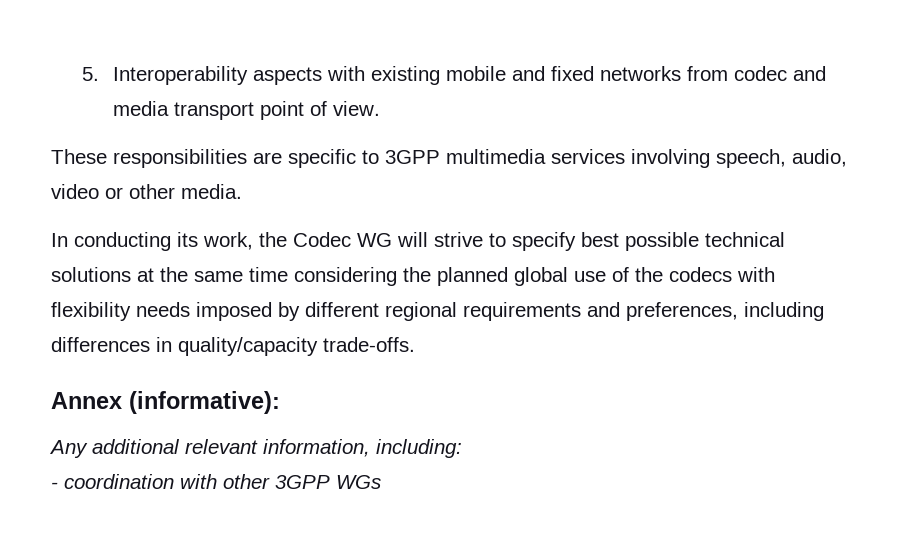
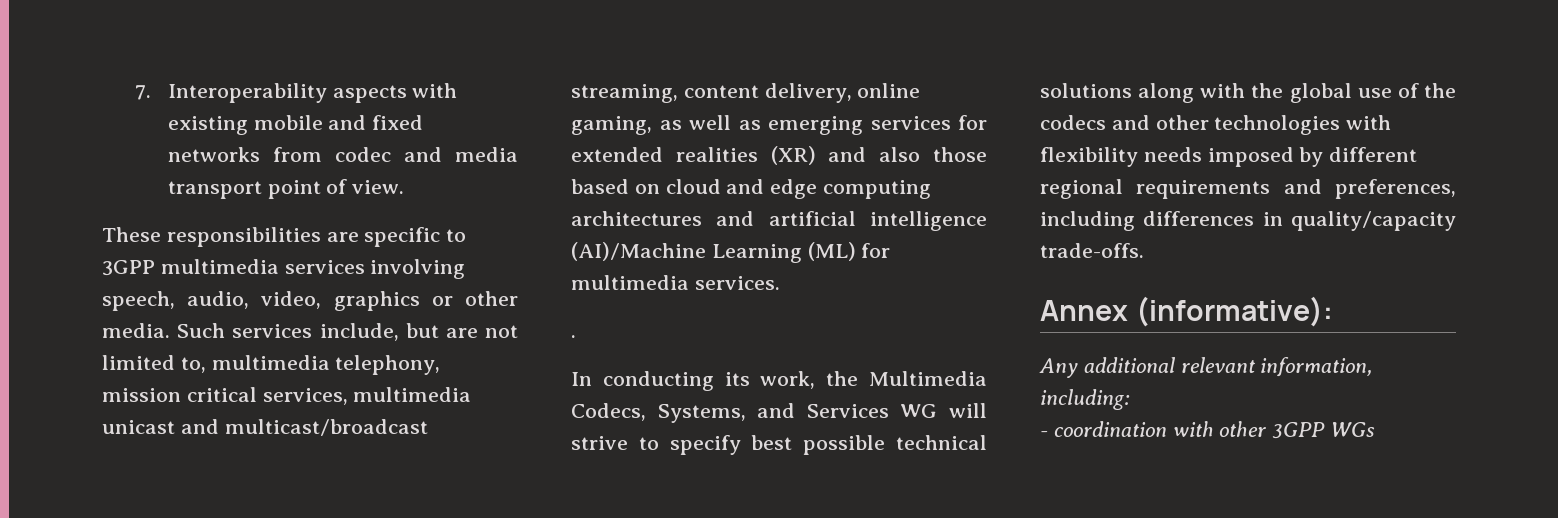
- 5. Interoperability aspects with existing mobile and fixed networks from codec and media transport point of view.
+ 7. Interoperability aspects with existing mobile and fixed networks from codec and media transport point of view.
- These responsibilities are specific to 3GPP multimedia services involving speech, audio, video or other media.
+ These responsibilities are specific to 3GPP multimedia services involving speech, audio, video, graphics or other media. Such services include, but are not limited to, multimedia telephony, mission critical services, multimedia unicast and multicast/broadcast streaming, content delivery, online gaming, as well as emerging services for extended realities (XR) and also those based on cloud and edge computing architectures and artificial intelligence (AI)/Machine Learning (ML) for multimedia services.
+ .
- In conducting its work, the Codec WG will strive to specify best possible technical solutions at the same time considering the planned global use of the codecs with flexibility needs imposed by different regional requirements and preferences, including differences in quality/capacity trade-offs.
+ In conducting its work, the Multimedia Codecs, Systems, and Services WG will strive to specify best possible technical solutions along with the global use of the codecs and other technologies with flexibility needs imposed by different regional requirements and preferences, including differences in quality/capacity trade-offs.

